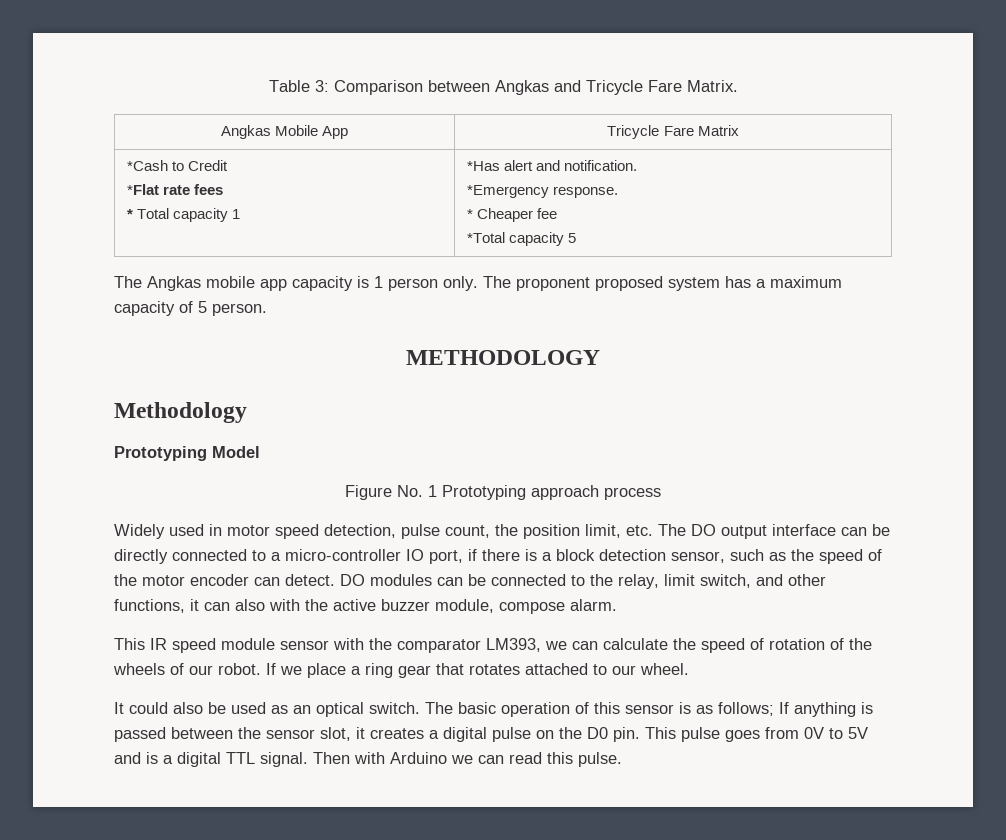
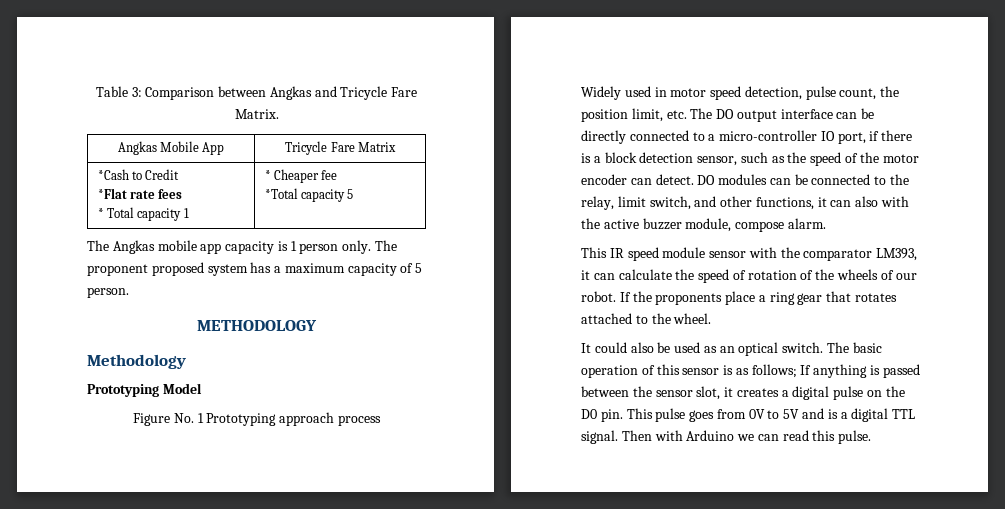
  *Cash to Credit
  *Flat rate fees
- * Total capacity 1 | *Has alert and notification.
- *Emergency response.
- * Cheaper fee
+ * Total capacity 1 | * Cheaper fee
- This IR speed module sensor with the comparator LM393, we can calculate the speed of rotation of the wheels of our robot.
+ This IR speed module sensor with the comparator LM393, it can calculate the speed of rotation of the wheels of our robot.
- If we place a ring gear that rotates attached to our wheel.
+ If the proponents place a ring gear that rotates attached to the wheel.

